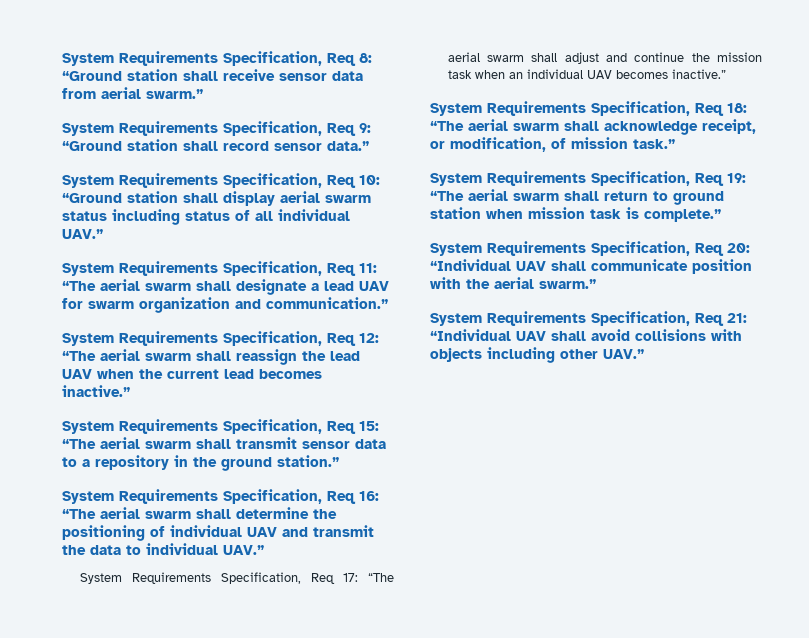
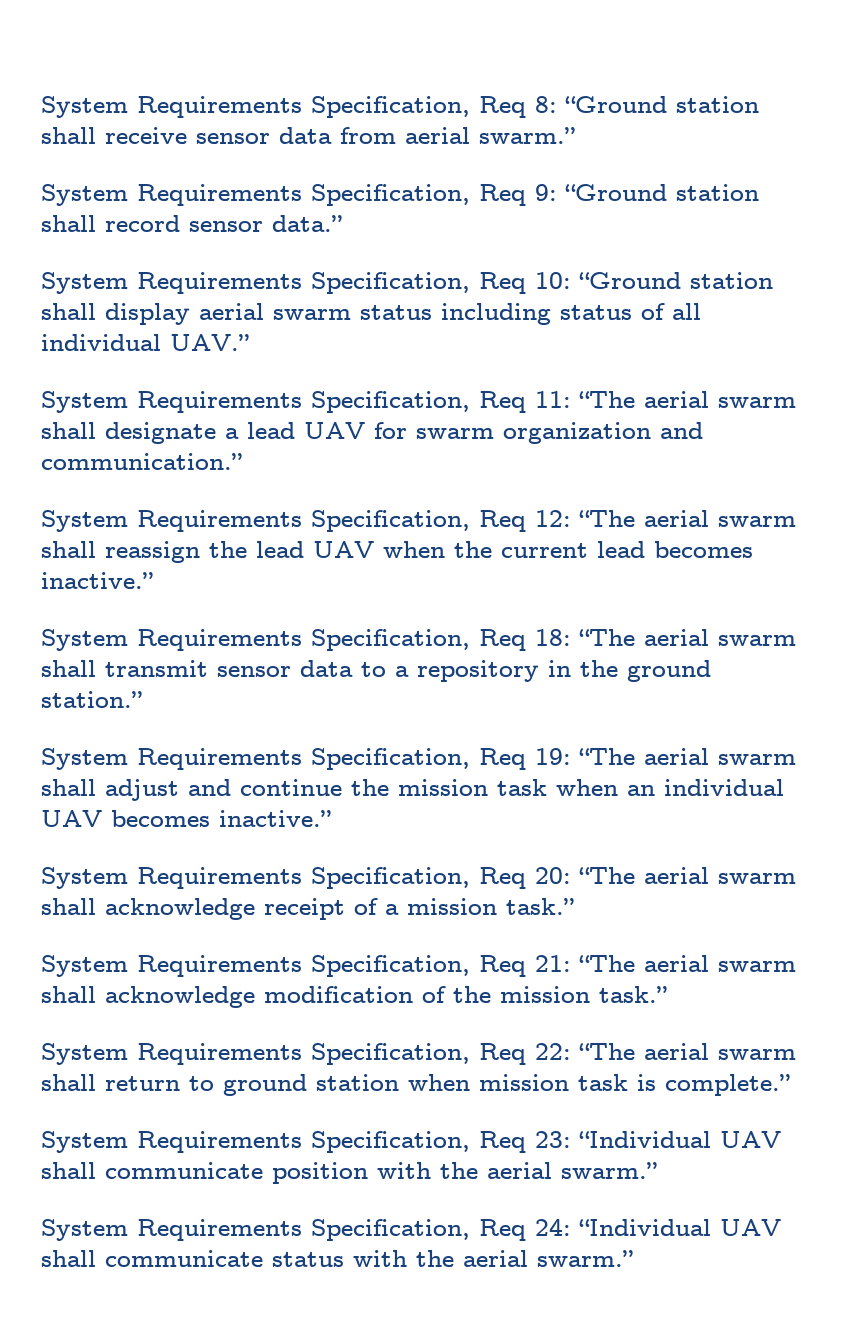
- System Requirements Specification, Req 15: “The aerial swarm shall transmit sensor data to a repository in the ground station.”
+ System Requirements Specification, Req 18: “The aerial swarm shall transmit sensor data to a repository in the ground station.”
- System Requirements Specification, Req 16: “The aerial swarm shall determine the positioning of individual UAV and transmit the data to individual UAV.”
- System Requirements Specification, Req 17: “The aerial swarm shall adjust and continue the mission task when an individual UAV becomes inactive.”
+ System Requirements Specification, Req 19: “The aerial swarm shall adjust and continue the mission task when an individual UAV becomes inactive.”
- System Requirements Specification, Req 18: “The aerial swarm shall acknowledge receipt, or modification, of mission task.”
- System Requirements Specification, Req 19: “The aerial swarm shall return to ground station when mission task is complete.”
+ System Requirements Specification, Req 20: “The aerial swarm shall acknowledge receipt of a mission task.”
+ System Requirements Specification, Req 21: “The aerial swarm shall acknowledge modification of the mission task.”
+ System Requirements Specification, Req 22: “The aerial swarm shall return to ground station when mission task is complete.”
- System Requirements Specification, Req 20: “Individual UAV shall communicate position with the aerial swarm.”
+ System Requirements Specification, Req 23: “Individual UAV shall communicate position with the aerial swarm.”
- System Requirements Specification, Req 21: “Individual UAV shall avoid collisions with objects including other UAV.”
+ System Requirements Specification, Req 24: “Individual UAV shall communicate status with the aerial swarm.”

